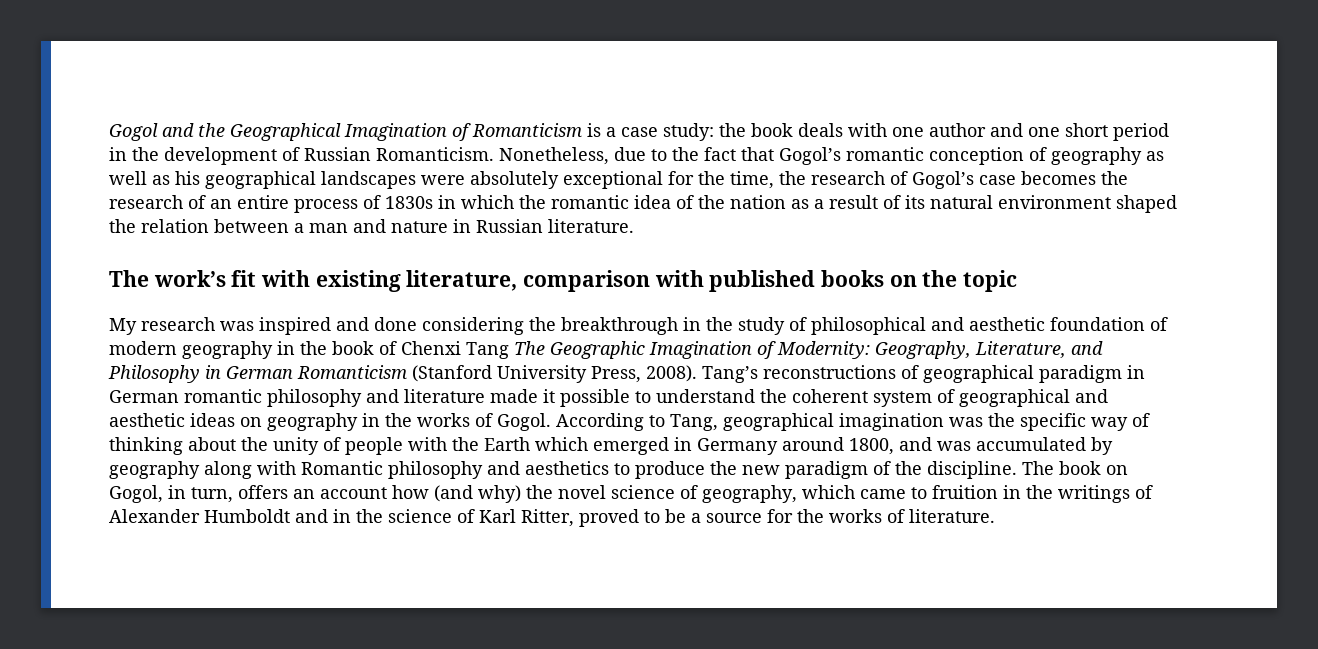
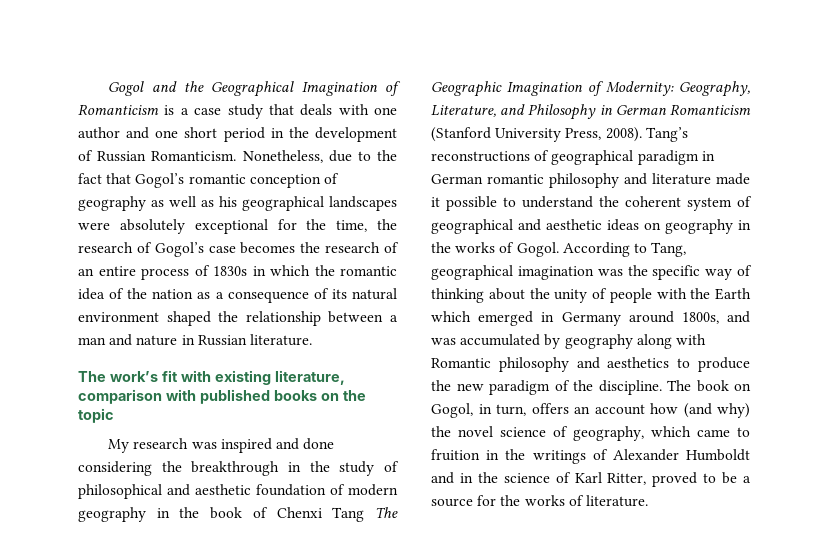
- Gogol and the Geographical Imagination of Romanticism is a case study: the book deals with one author and one short period in the development of Russian Romanticism.
+ Gogol and the Geographical Imagination of Romanticism is a case study that deals with one author and one short period in the development of Russian Romanticism.
- Nonetheless, due to the fact that Gogol’s romantic conception of geography as well as his geographical landscapes were absolutely exceptional for the time, the research of Gogol’s case becomes the research of an entire process of 1830s in which the romantic idea of the nation as a result of its natural environment shaped the relation between a man and nature in Russian literature.
+ Nonetheless, due to the fact that Gogol’s romantic conception of geography as well as his geographical landscapes were absolutely exceptional for the time, the research of Gogol’s case becomes the research of an entire process of 1830s in which the romantic idea of the nation as a consequence of its natural environment shaped the relationship between a man and nature in Russian literature.
- According to Tang, geographical imagination was the specific way of thinking about the unity of people with the Earth which emerged in Germany around 1800, and was accumulated by geography along with Romantic philosophy and aesthetics to produce the new paradigm of the discipline.
+ According to Tang, geographical imagination was the specific way of thinking about the unity of people with the Earth which emerged in Germany around 1800s, and was accumulated by geography along with Romantic philosophy and aesthetics to produce the new paradigm of the discipline.

